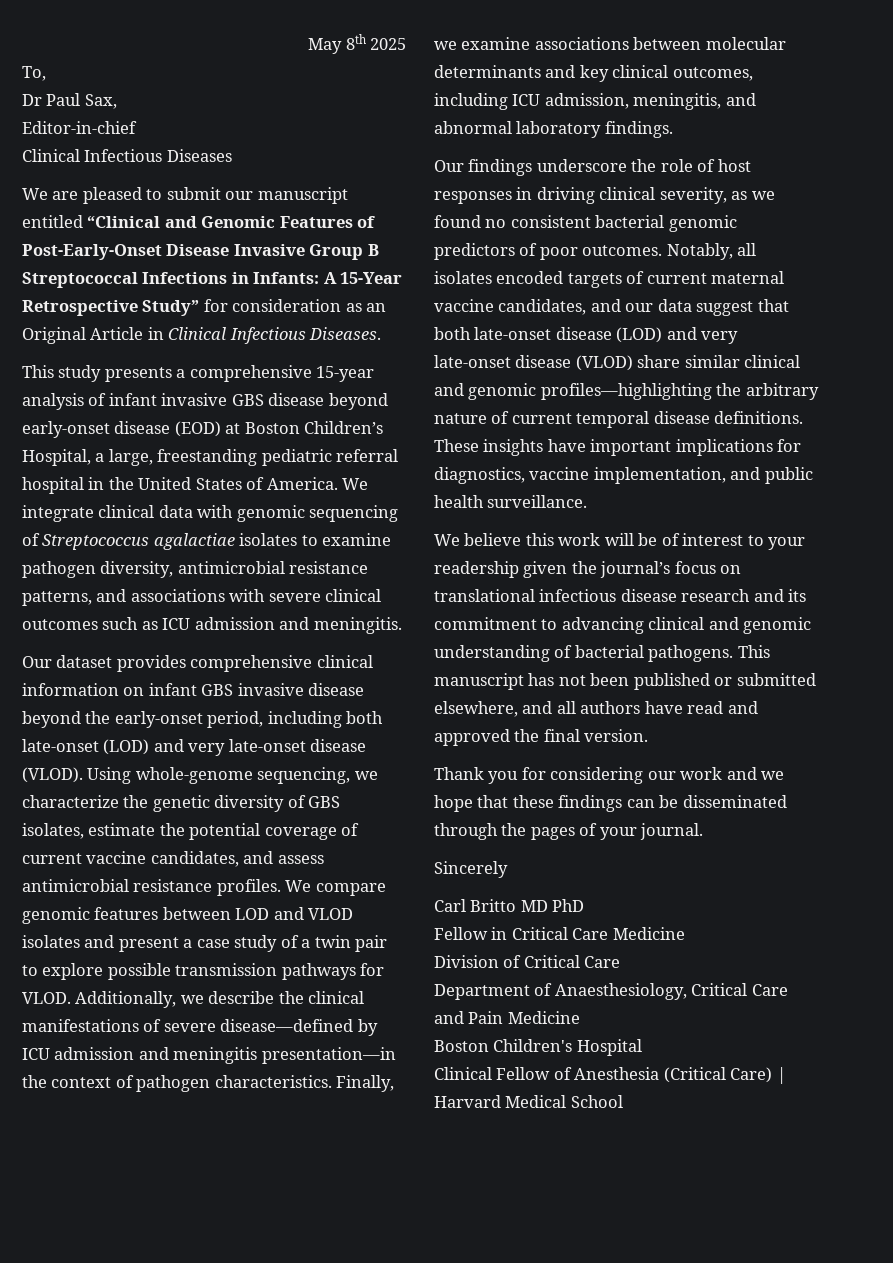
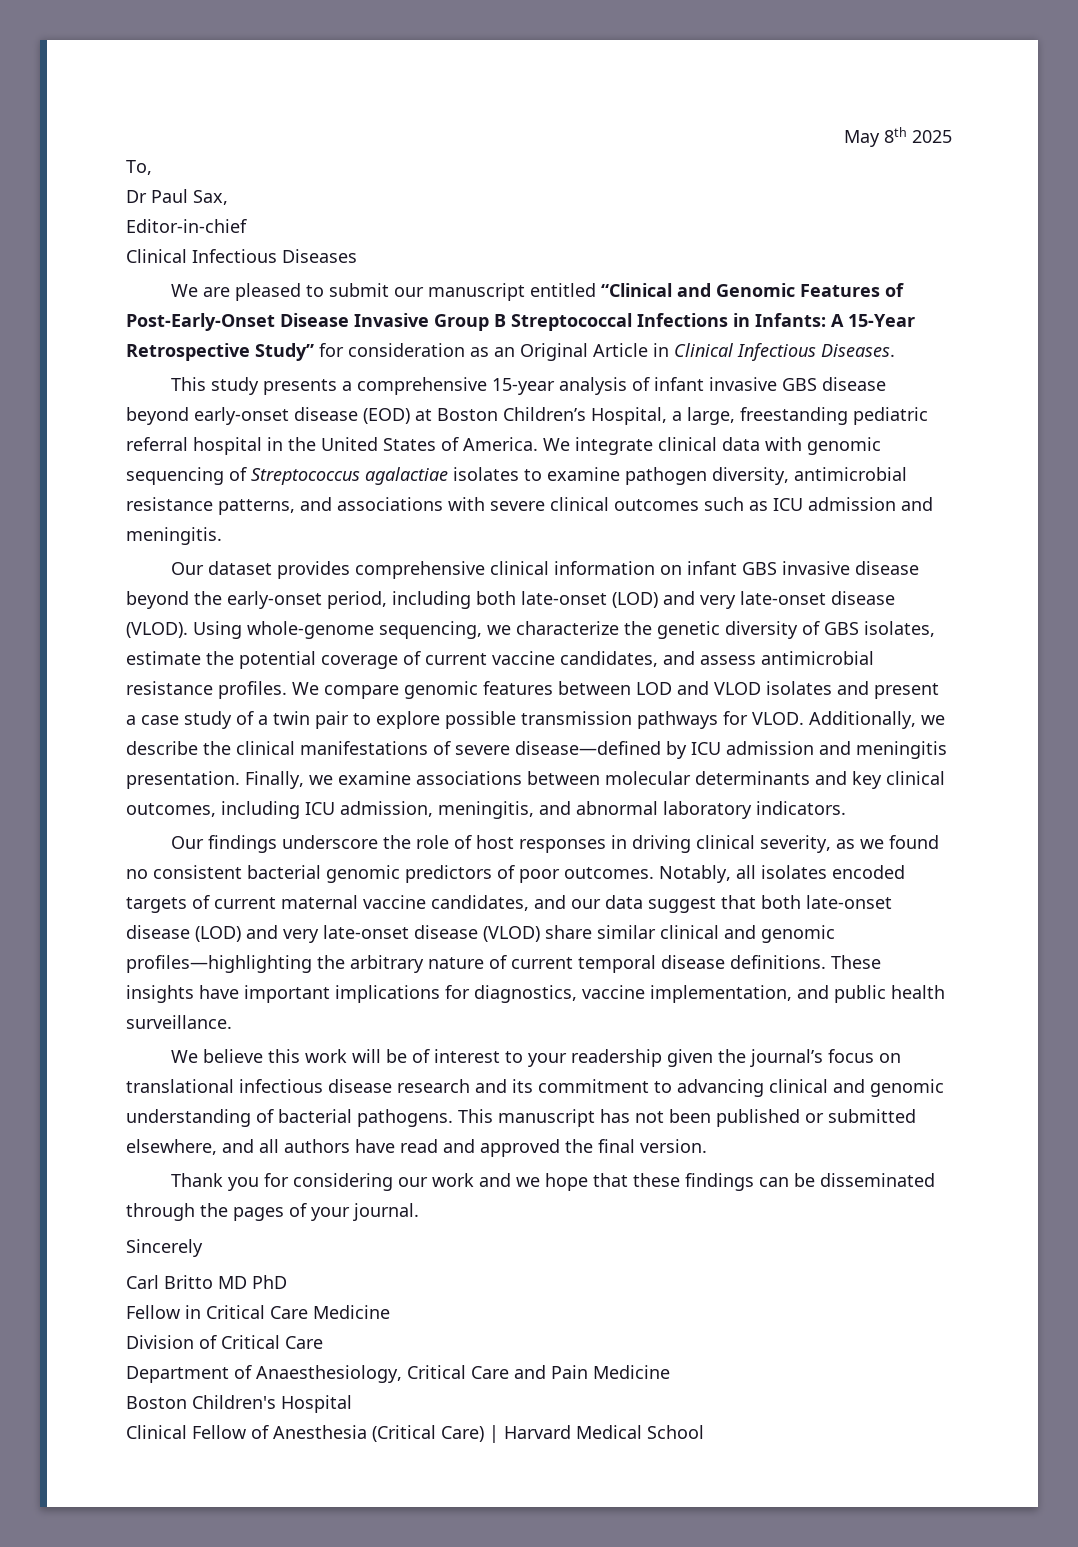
- Additionally, we describe the clinical manifestations of severe disease—defined by ICU admission and meningitis presentation—in the context of pathogen characteristics.
+ Additionally, we describe the clinical manifestations of severe disease—defined by ICU admission and meningitis presentation.
- Finally, we examine associations between molecular determinants and key clinical outcomes, including ICU admission, meningitis, and abnormal laboratory findings.
+ Finally, we examine associations between molecular determinants and key clinical outcomes, including ICU admission, meningitis, and abnormal laboratory indicators.

